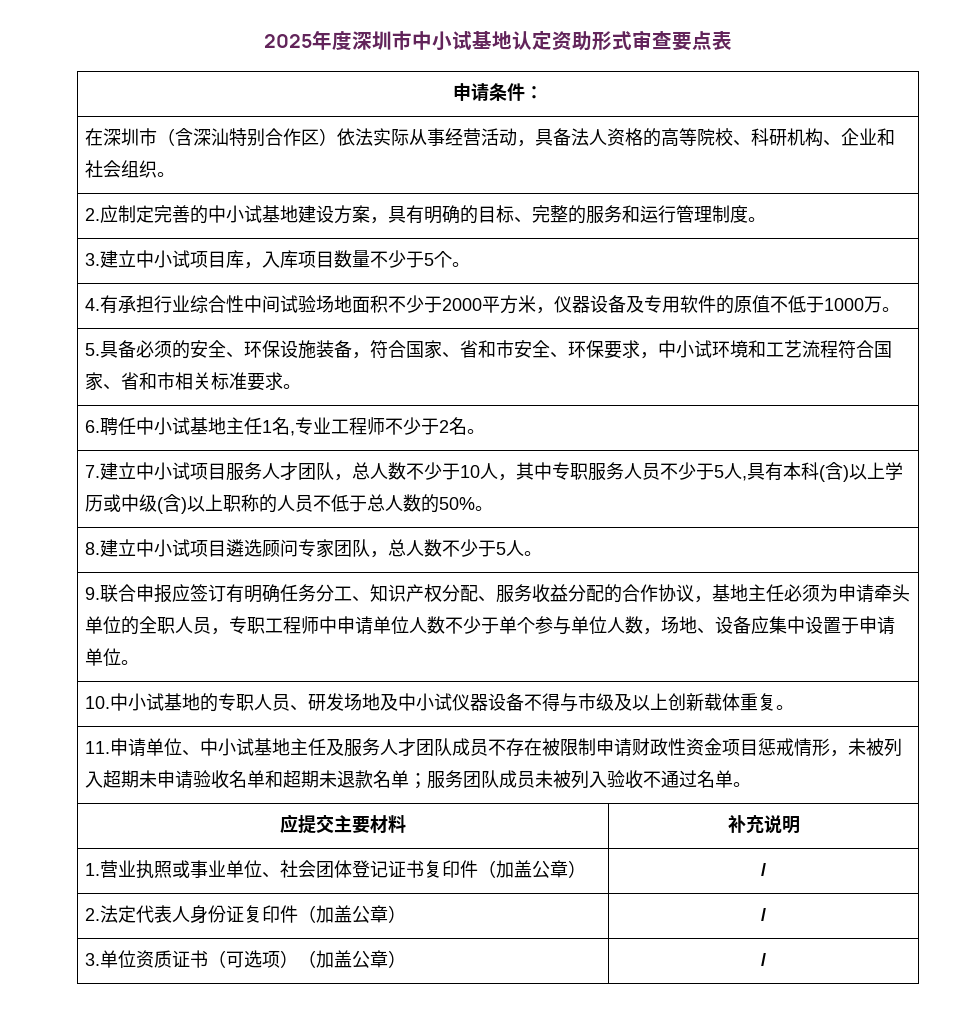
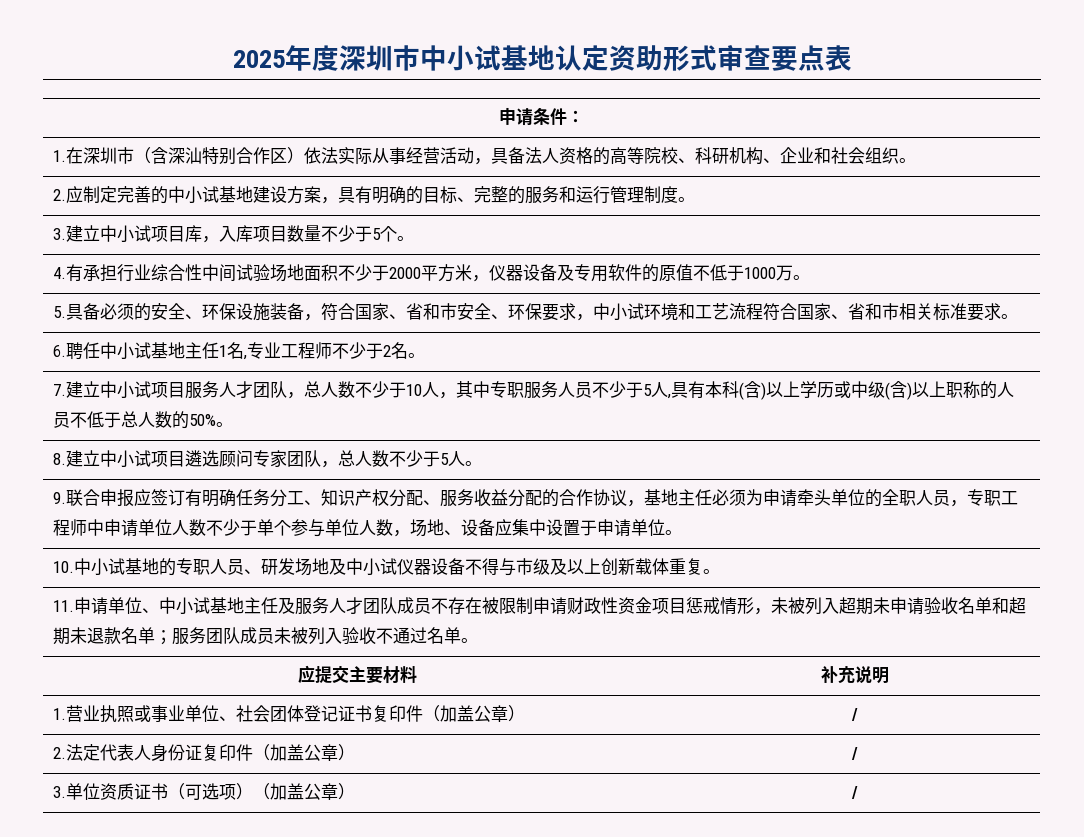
- 在深圳市（含深汕特别合作区）依法实际从事经营活动，具备法人资格的高等院校、科研机构、企业和社会组织。
+ 1.在深圳市（含深汕特别合作区）依法实际从事经营活动，具备法人资格的高等院校、科研机构、企业和社会组织。

